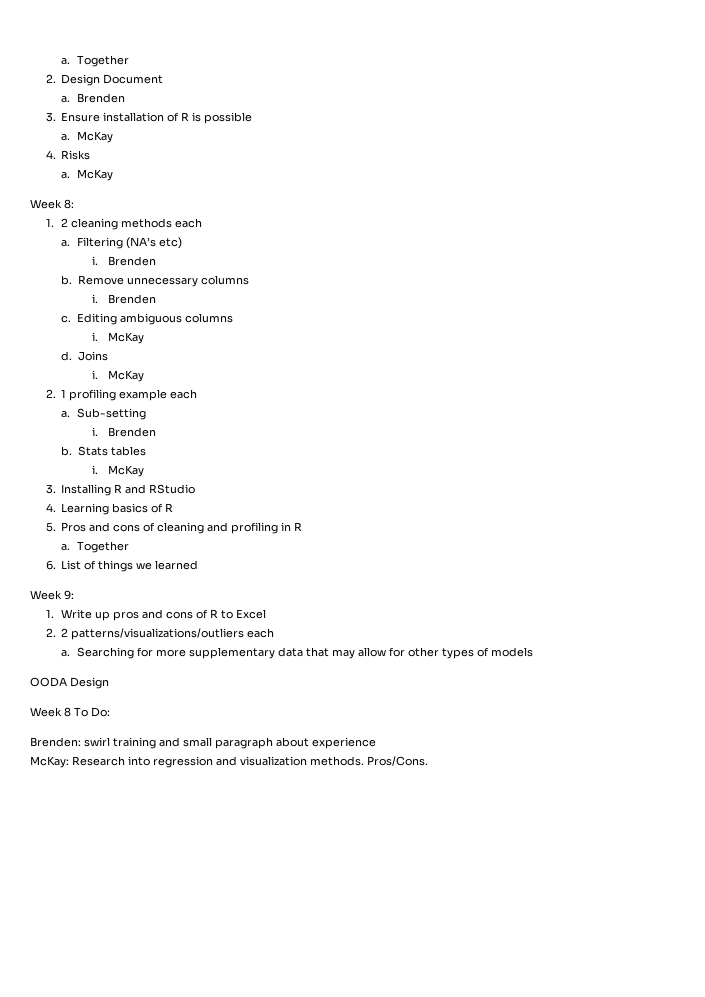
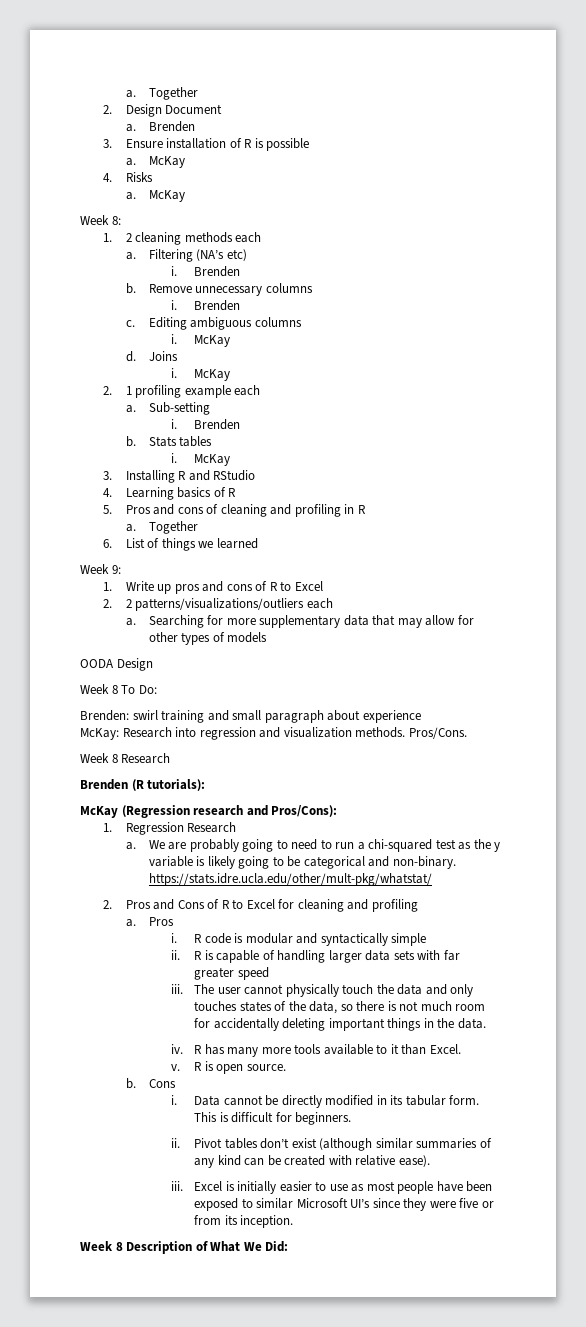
+ Week 8 Research
+ Brenden (R tutorials):
+ McKay (Regression research and Pros/Cons):
+ 1. Regression Research
+ a. We are probably going to need to run a chi-squared test as the y variable is likely going to be categorical and non-binary. https://stats.idre.ucla.edu/other/mult-pkg/whatstat/
+ 2. Pros and Cons of R to Excel for cleaning and profiling
+ a. Pros
+ i. R code is modular and syntactically simple
+ ii. R is capable of handling larger data sets with far greater speed
+ iii. The user cannot physically touch the data and only touches states of the data, so there is not much room for accidentally deleting important things in the data.
+ iv. R has many more tools available to it than Excel.
+ v. R is open source.
+ b. Cons
+ i. Data cannot be directly modified in its tabular form. This is difficult for beginners.
+ ii. Pivot tables don’t exist (although similar summaries of any kind can be created with relative ease).
+ iii. Excel is initially easier to use as most people have been exposed to similar Microsoft UI’s since they were five or from its inception.
+ Week 8 Description of What We Did:

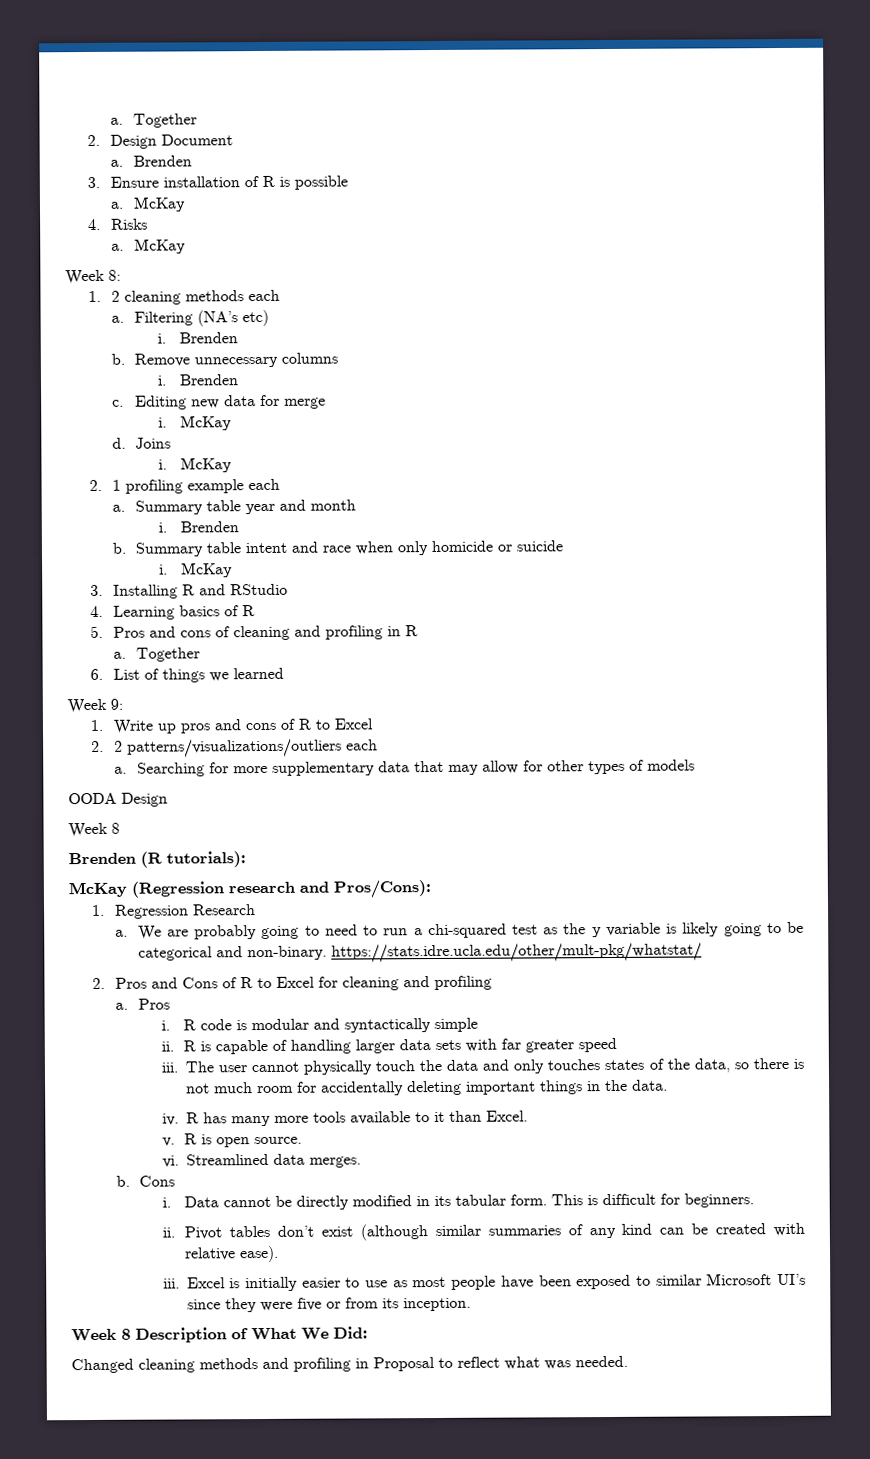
- Editing ambiguous columns
+ Editing new data for merge
- Sub-setting
+ Summary table year and month
  i. Brenden
- b. Stats tables
+ b. Summary table intent and race when only homicide or suicide
  OODA Design
- Week 8 To Do:
- Brenden: swirl training and small paragraph about experience
- McKay: Research into regression and visualization methods. Pros/Cons.
- Week 8 Research
+ Week 8
+ vi. Streamlined data merges.
+ Changed cleaning methods and profiling in Proposal to reflect what was needed.

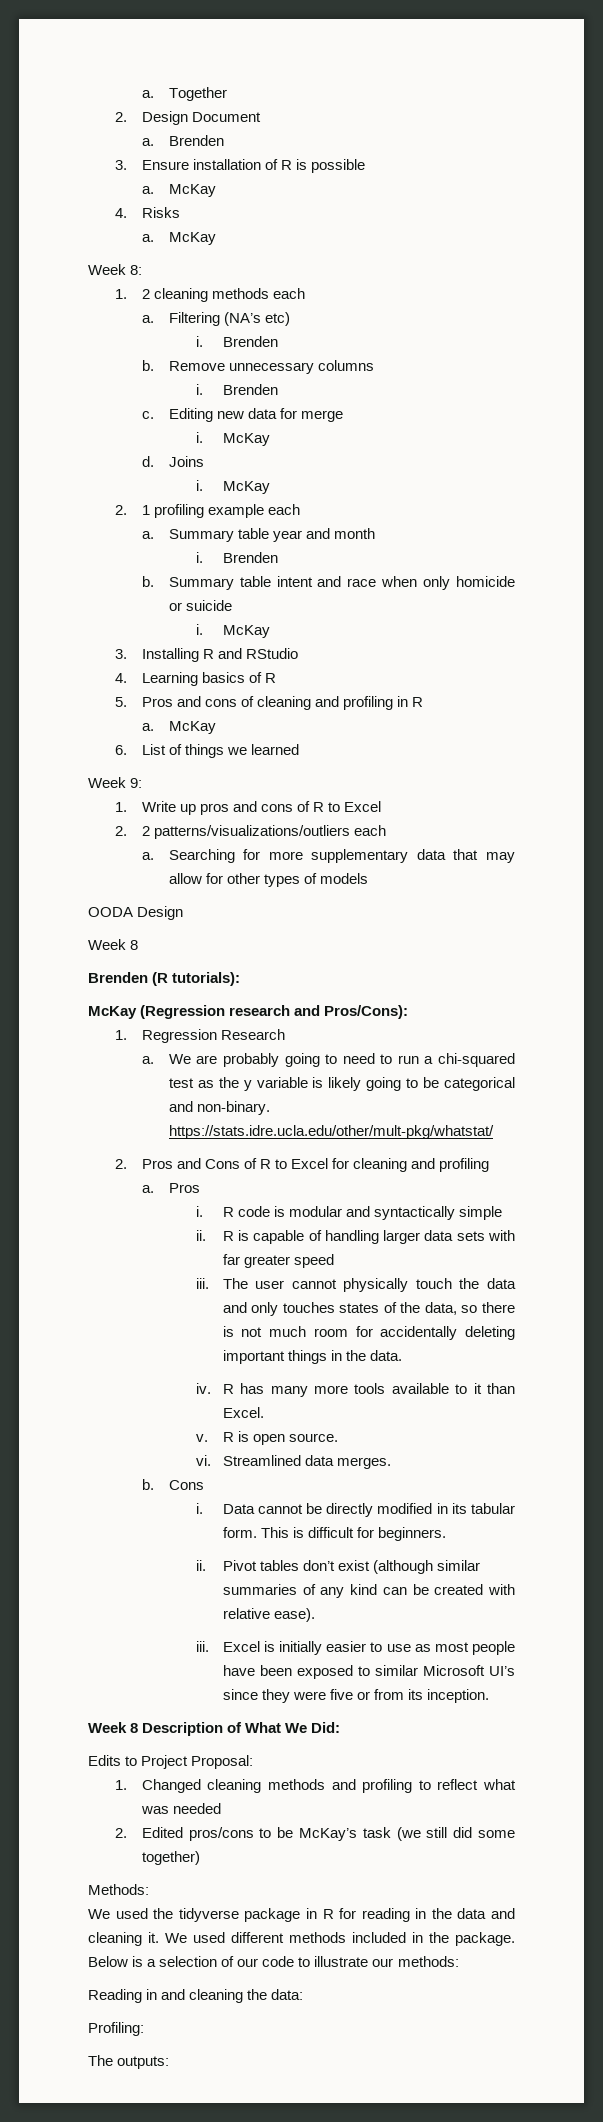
  5. Pros and cons of cleaning and profiling in R
- a. Together
+ a. McKay
- Changed cleaning methods and profiling in Proposal to reflect what was needed.
+ Edits to Project Proposal:
+ 1. Changed cleaning methods and profiling to reflect what was needed
+ 2. Edited pros/cons to be McKay’s task (we still did some together)
+ Methods:
+ We used the tidyverse package in R for reading in the data and cleaning it. We used different methods included in the package. Below is a selection of our code to illustrate our methods:
+ Reading in and cleaning the data:
+ Profiling:
+ The outputs:

